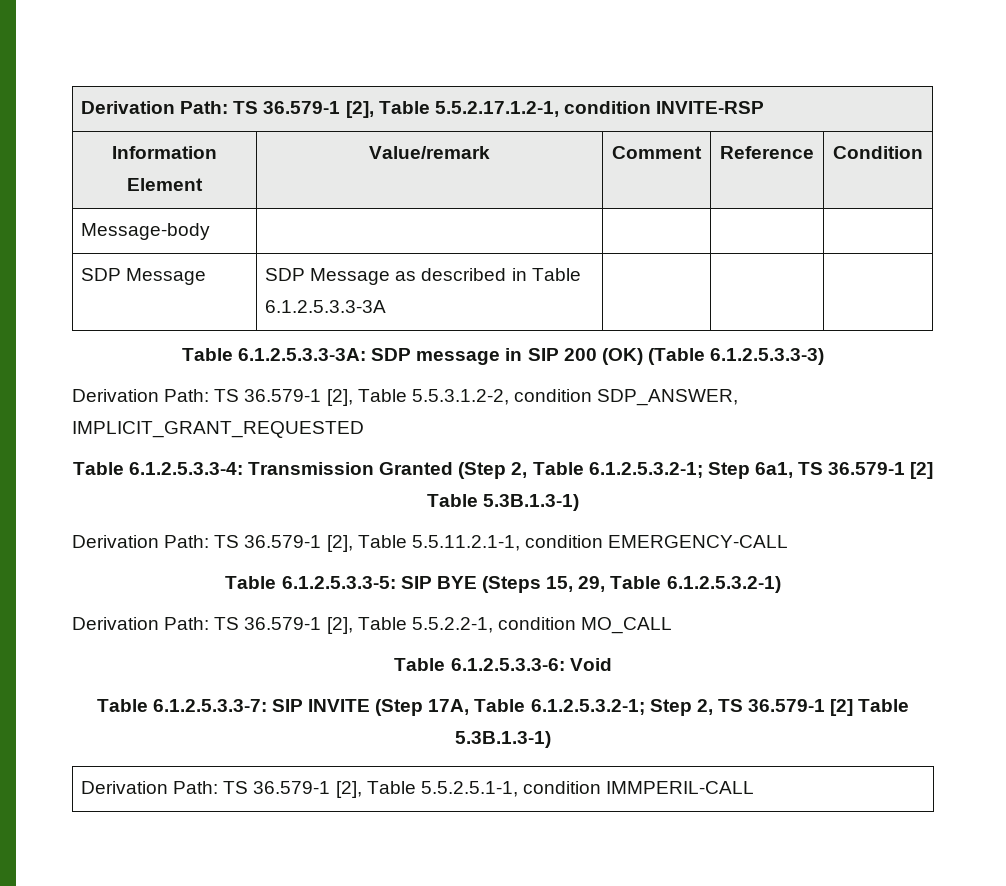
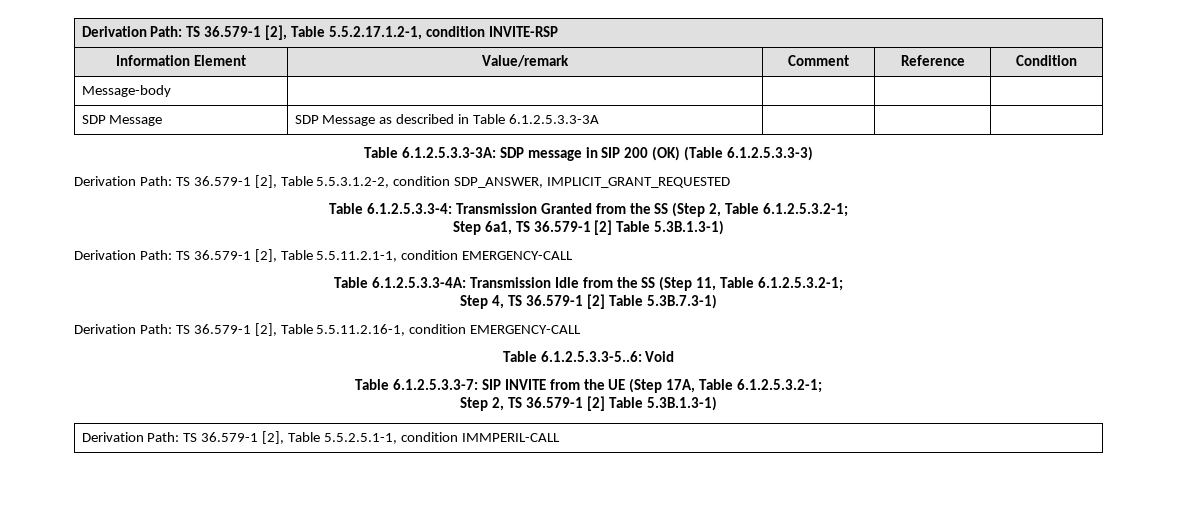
- Table 6.1.2.5.3.3-4: Transmission Granted (Step 2, Table 6.1.2.5.3.2-1; Step 6a1, TS 36.579-1 [2] Table 5.3B.1.3-1)
+ Table 6.1.2.5.3.3-4: Transmission Granted from the SS (Step 2, Table 6.1.2.5.3.2-1;
+ Step 6a1, TS 36.579-1 [2] Table 5.3B.1.3-1)
- Table 6.1.2.5.3.3-5: SIP BYE (Steps 15, 29, Table 6.1.2.5.3.2-1)
- Derivation Path: TS 36.579-1 [2], Table 5.5.2.2-1, condition MO_CALL
- Table 6.1.2.5.3.3-6: Void
+ Table 6.1.2.5.3.3-4A: Transmission Idle from the SS (Step 11, Table 6.1.2.5.3.2-1;
+ Step 4, TS 36.579-1 [2] Table 5.3B.7.3-1)
+ Derivation Path: TS 36.579-1 [2], Table 5.5.11.2.16-1, condition EMERGENCY-CALL
+ Table 6.1.2.5.3.3-5..6: Void
- Table 6.1.2.5.3.3-7: SIP INVITE (Step 17A, Table 6.1.2.5.3.2-1; Step 2, TS 36.579-1 [2] Table 5.3B.1.3-1)
+ Table 6.1.2.5.3.3-7: SIP INVITE from the UE (Step 17A, Table 6.1.2.5.3.2-1;
+ Step 2, TS 36.579-1 [2] Table 5.3B.1.3-1)

